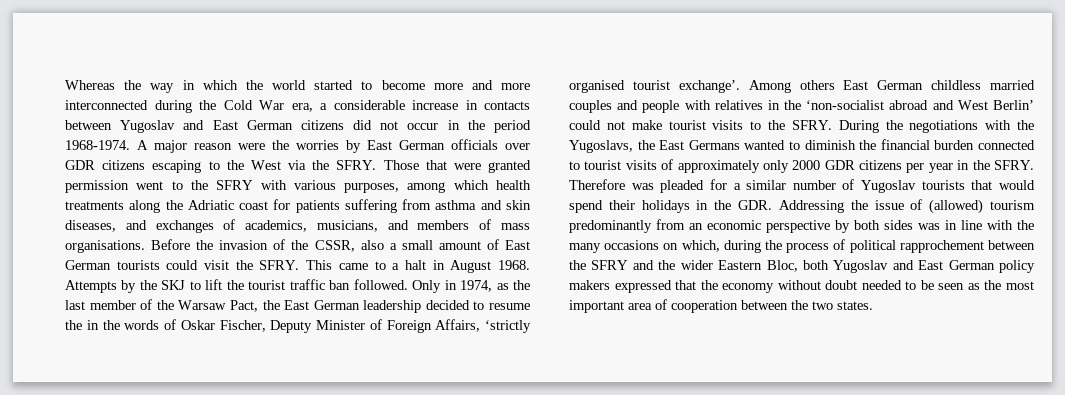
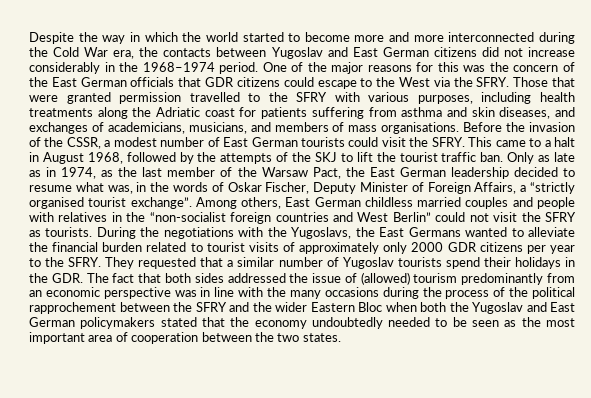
- Whereas the way in which the world started to become more and more interconnected during the Cold War era, a considerable increase in contacts between Yugoslav and East German citizens did not occur in the period 1968-1974. A major reason were the worries by East German officials over GDR citizens escaping to the West via the SFRY.
+ Despite the way in which the world started to become more and more interconnected during the Cold War era, the contacts between Yugoslav and East German citizens did not increase considerably in the 1968–1974 period. One of the major reasons for this was the concern of the East German officials that GDR citizens could escape to the West via the SFRY.
- Those that were granted permission went to the SFRY with various purposes, among which health treatments along the Adriatic coast for patients suffering from asthma and skin diseases, and exchanges of academics, musicians, and members of mass organisations.
+ Those that were granted permission travelled to the SFRY with various purposes, including health treatments along the Adriatic coast for patients suffering from asthma and skin diseases, and exchanges of academicians, musicians, and members of mass organisations.
- Before the invasion of the CSSR, also a small amount of East German tourists could visit the SFRY.
+ Before the invasion of the CSSR, a modest number of East German tourists could visit the SFRY.
- This came to a halt in August 1968. Attempts by the SKJ to lift the tourist traffic ban followed. Only in 1974, as the last member of the Warsaw Pact, the East German leadership decided to resume the in the words of Oskar Fischer, Deputy Minister of Foreign Affairs, ‘strictly organised tourist exchange’. Among others East German childless married couples and people with relatives in the ‘non-socialist abroad and West Berlin’ could not make tourist visits to the SFRY.
+ This came to a halt in August 1968, followed by the attempts of the SKJ to lift the tourist traffic ban. Only as late as in 1974, as the last member of the Warsaw Pact, the East German leadership decided to resume what was, in the words of Oskar Fischer, Deputy Minister of Foreign Affairs, a “strictly organised tourist exchange”. Among others, East German childless married couples and people with relatives in the “non-socialist foreign countries and West Berlin” could not visit the SFRY as tourists.
- During the negotiations with the Yugoslavs, the East Germans wanted to diminish the financial burden connected to tourist visits of approximately only 2000 GDR citizens per year in the SFRY. Therefore was pleaded for a similar number of Yugoslav tourists that would spend their holidays in the GDR. Addressing the issue of (allowed) tourism predominantly from an economic perspective by both sides was in line with the many occasions on which, during the process of political rapprochement between the SFRY and the wider Eastern Bloc, both Yugoslav and East German policy makers expressed that the economy without doubt needed to be seen as the most important area of cooperation between the two states.
+ During the negotiations with the Yugoslavs, the East Germans wanted to alleviate the financial burden related to tourist visits of approximately only 2000 GDR citizens per year to the SFRY. They requested that a similar number of Yugoslav tourists spend their holidays in the GDR. The fact that both sides addressed the issue of (allowed) tourism predominantly from an economic perspective was in line with the many occasions during the process of the political rapprochement between the SFRY and the wider Eastern Bloc when both the Yugoslav and East German policymakers stated that the economy undoubtedly needed to be seen as the most important area of cooperation between the two states.

